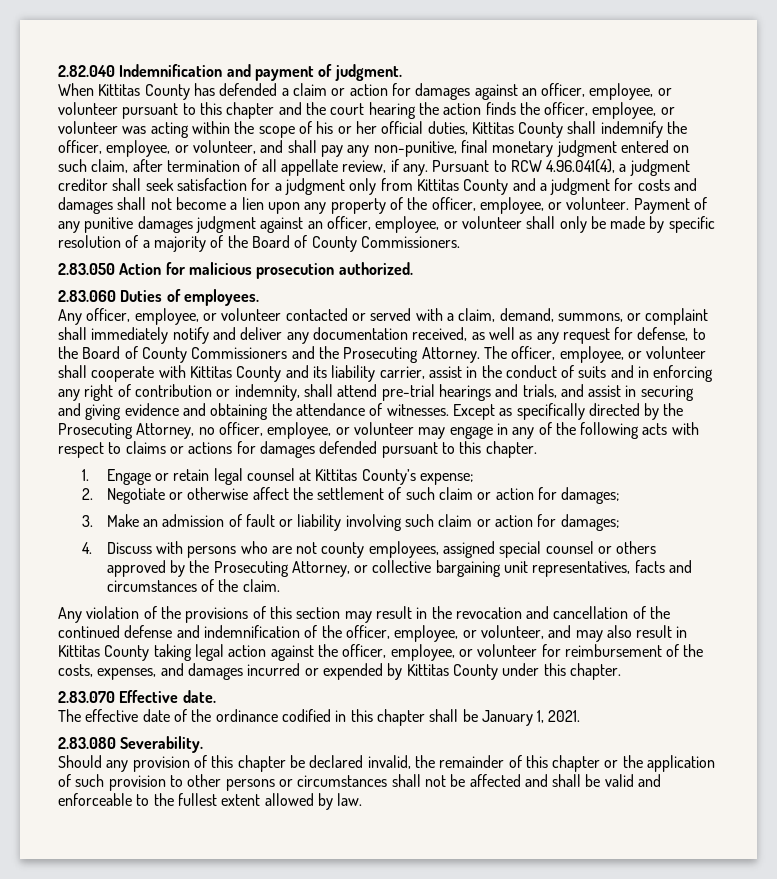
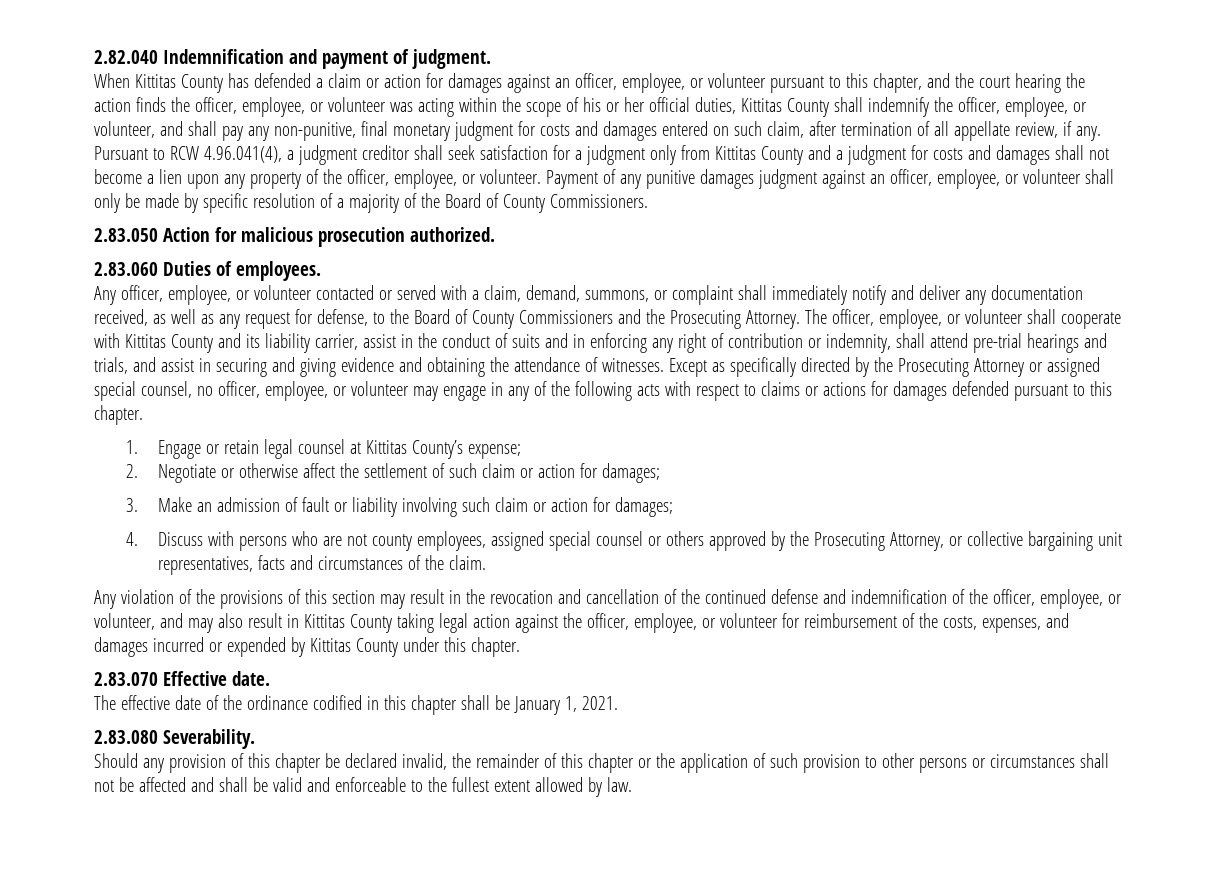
- When Kittitas County has defended a claim or action for damages against an officer, employee, or volunteer pursuant to this chapter and the court hearing the action finds the officer, employee, or volunteer was acting within the scope of his or her official duties, Kittitas County shall indemnify the officer, employee, or volunteer, and shall pay any non-punitive, final monetary judgment entered on such claim, after termination of all appellate review, if any.
+ When Kittitas County has defended a claim or action for damages against an officer, employee, or volunteer pursuant to this chapter, and the court hearing the action finds the officer, employee, or volunteer was acting within the scope of his or her official duties, Kittitas County shall indemnify the officer, employee, or volunteer, and shall pay any non-punitive, final monetary judgment for costs and damages entered on such claim, after termination of all appellate review, if any.
- Except as specifically directed by the Prosecuting Attorney, no officer, employee, or volunteer may engage in any of the following acts with respect to claims or actions for damages defended pursuant to this chapter.
+ Except as specifically directed by the Prosecuting Attorney or assigned special counsel, no officer, employee, or volunteer may engage in any of the following acts with respect to claims or actions for damages defended pursuant to this chapter.

